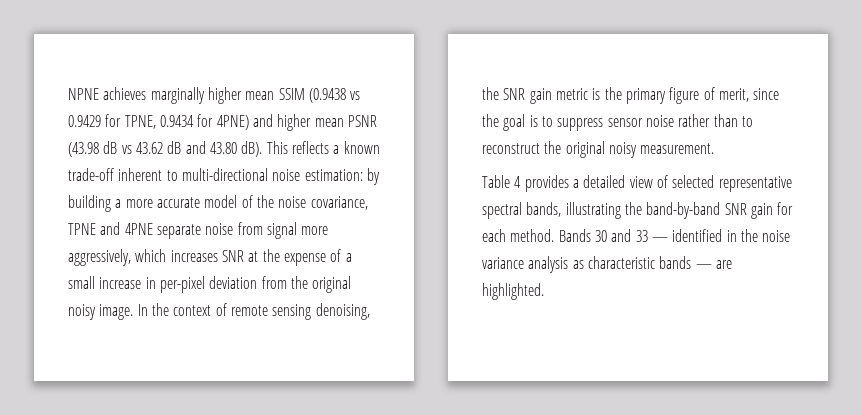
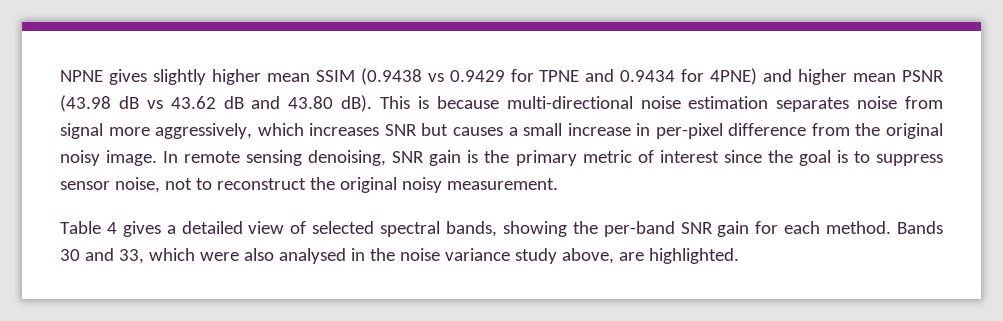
- NPNE achieves marginally higher mean SSIM (0.9438 vs 0.9429 for TPNE, 0.9434 for 4PNE) and higher mean PSNR (43.98 dB vs 43.62 dB and 43.80 dB).
+ NPNE gives slightly higher mean SSIM (0.9438 vs 0.9429 for TPNE and 0.9434 for 4PNE) and higher mean PSNR (43.98 dB vs 43.62 dB and 43.80 dB).
- This reflects a known trade-off inherent to multi-directional noise estimation: by building a more accurate model of the noise covariance, TPNE and 4PNE separate noise from signal more aggressively, which increases SNR at the expense of a small increase in per-pixel deviation from the original noisy image.
+ This is because multi-directional noise estimation separates noise from signal more aggressively, which increases SNR but causes a small increase in per-pixel difference from the original noisy image.
- In the context of remote sensing denoising, the SNR gain metric is the primary figure of merit, since the goal is to suppress sensor noise rather than to reconstruct the original noisy measurement.
+ In remote sensing denoising, SNR gain is the primary metric of interest since the goal is to suppress sensor noise, not to reconstruct the original noisy measurement.
- Table 4 provides a detailed view of selected representative spectral bands, illustrating the band-by-band SNR gain for each method.
+ Table 4 gives a detailed view of selected spectral bands, showing the per-band SNR gain for each method.
- Bands 30 and 33 — identified in the noise variance analysis as characteristic bands — are highlighted.
+ Bands 30 and 33, which were also analysed in the noise variance study above, are highlighted.

